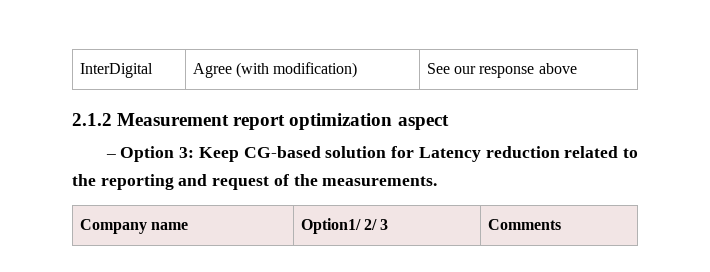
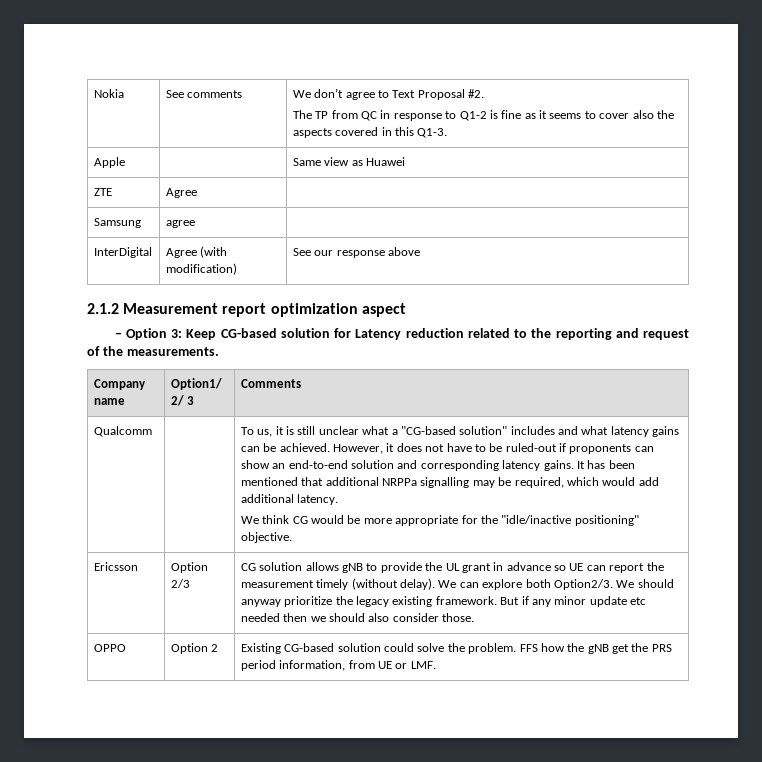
+ Nokia | See comments | We don’t agree to Text Proposal #2.
+ The TP from QC in response to Q1-2 is fine as it seems to cover also the aspects covered in this Q1-3.
+ Apple | | Same view as Huawei
+ ZTE | Agree |
+ Samsung | agree |
+ Qualcomm | | To us, it is still unclear what a "CG-based solution" includes and what latency gains can be achieved. However, it does not have to be ruled-out if proponents can show an end-to-end solution and corresponding latency gains. It has been mentioned that additional NRPPa signalling may be required, which would add additional latency.
+ We think CG would be more appropriate for the "idle/inactive positioning" objective.
+ Ericsson | Option 2/3 | CG solution allows gNB to provide the UL grant in advance so UE can report the measurement timely (without delay). We can explore both Option2/3. We should anyway prioritize the legacy existing framework. But if any minor update etc needed then we should also consider those.
+ OPPO | Option 2 | Existing CG-based solution could solve the problem. FFS how the gNB get the PRS period information, from UE or LMF.

